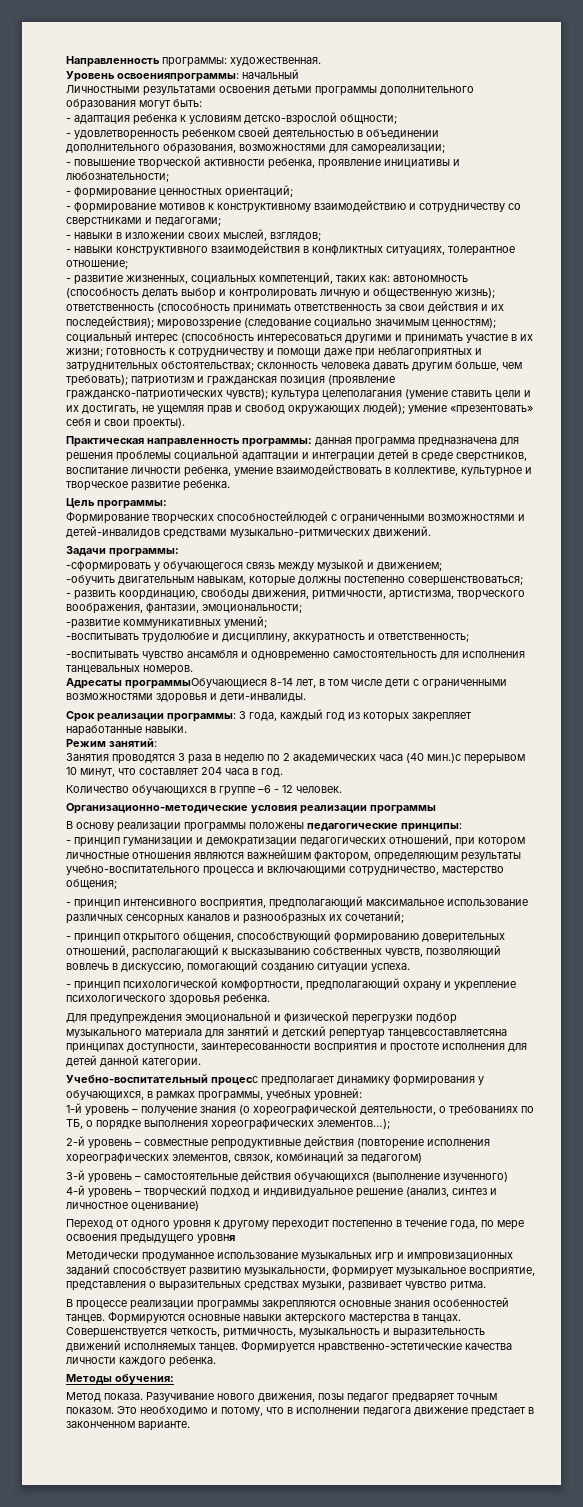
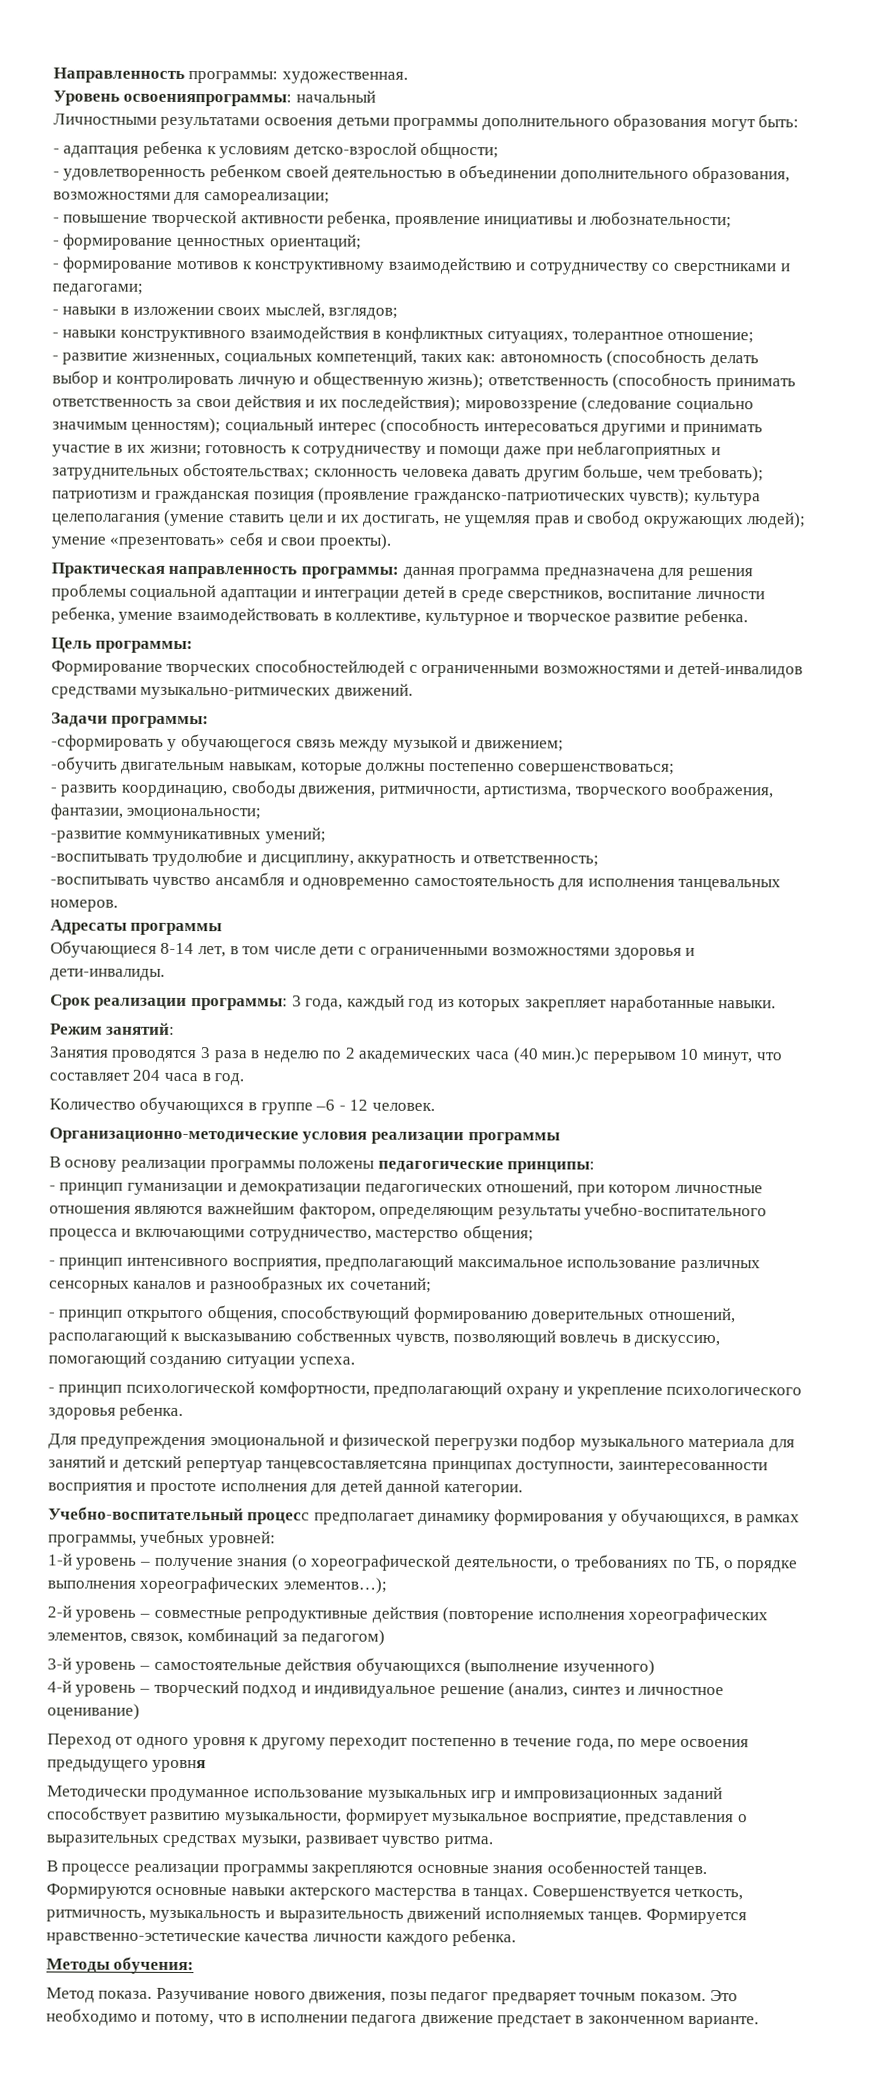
- Адресаты программыОбучающиеся 8-14 лет, в том числе дети с ограниченными возможностями здоровья и дети-инвалиды.
+ Адресаты программы
+ Обучающиеся 8-14 лет, в том числе дети с ограниченными возможностями здоровья и дети-инвалиды.

